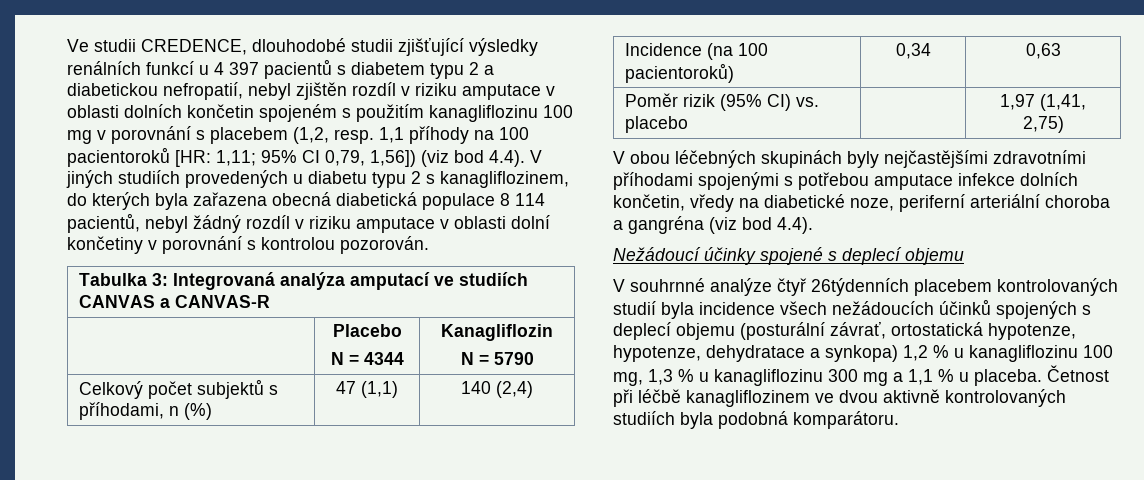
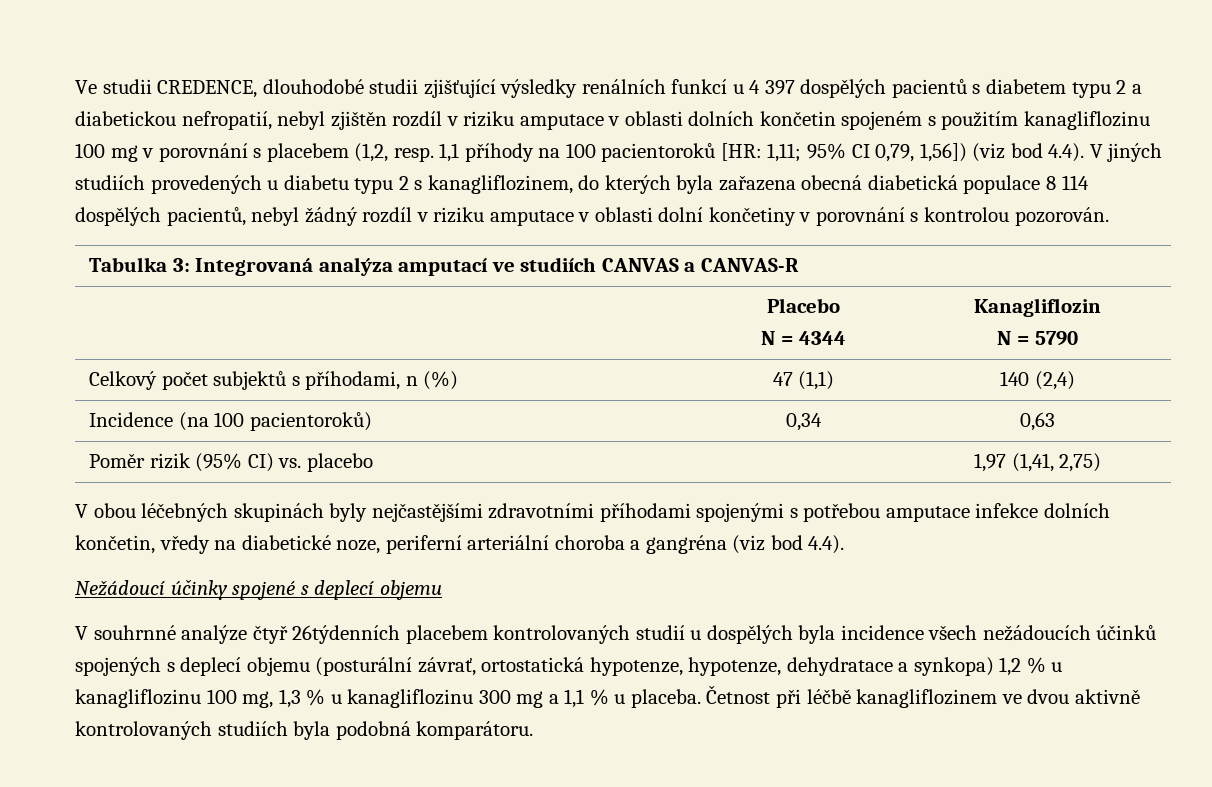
- Ve studii CREDENCE, dlouhodobé studii zjišťující výsledky renálních funkcí u 4 397 pacientů s diabetem typu 2 a diabetickou nefropatií, nebyl zjištěn rozdíl v riziku amputace v oblasti dolních končetin spojeném s použitím kanagliflozinu 100 mg v porovnání s placebem (1,2, resp. 1,1 příhody na 100 pacientoroků [HR:
+ Ve studii CREDENCE, dlouhodobé studii zjišťující výsledky renálních funkcí u 4 397 dospělých pacientů s diabetem typu 2 a diabetickou nefropatií, nebyl zjištěn rozdíl v riziku amputace v oblasti dolních končetin spojeném s použitím kanagliflozinu 100 mg v porovnání s placebem (1,2, resp. 1,1 příhody na 100 pacientoroků [HR:
- 95% CI 0,79, 1,56]) (viz bod 4.4). V jiných studiích provedených u diabetu typu 2 s kanagliflozinem, do kterých byla zařazena obecná diabetická populace 8 114 pacientů, nebyl žádný rozdíl v riziku amputace v oblasti dolní končetiny v porovnání s kontrolou pozorován.
+ 95% CI 0,79, 1,56]) (viz bod 4.4). V jiných studiích provedených u diabetu typu 2 s kanagliflozinem, do kterých byla zařazena obecná diabetická populace 8 114 dospělých pacientů, nebyl žádný rozdíl v riziku amputace v oblasti dolní končetiny v porovnání s kontrolou pozorován.
- V souhrnné analýze čtyř 26týdenních placebem kontrolovaných studií byla incidence všech nežádoucích účinků spojených s deplecí objemu (posturální závrať, ortostatická hypotenze, hypotenze, dehydratace a synkopa) 1,2 % u kanagliflozinu 100 mg, 1,3 % u kanagliflozinu 300 mg a 1,1 % u placeba.
+ V souhrnné analýze čtyř 26týdenních placebem kontrolovaných studií u dospělých byla incidence všech nežádoucích účinků spojených s deplecí objemu (posturální závrať, ortostatická hypotenze, hypotenze, dehydratace a synkopa) 1,2 % u kanagliflozinu 100 mg, 1,3 % u kanagliflozinu 300 mg a 1,1 % u placeba.

